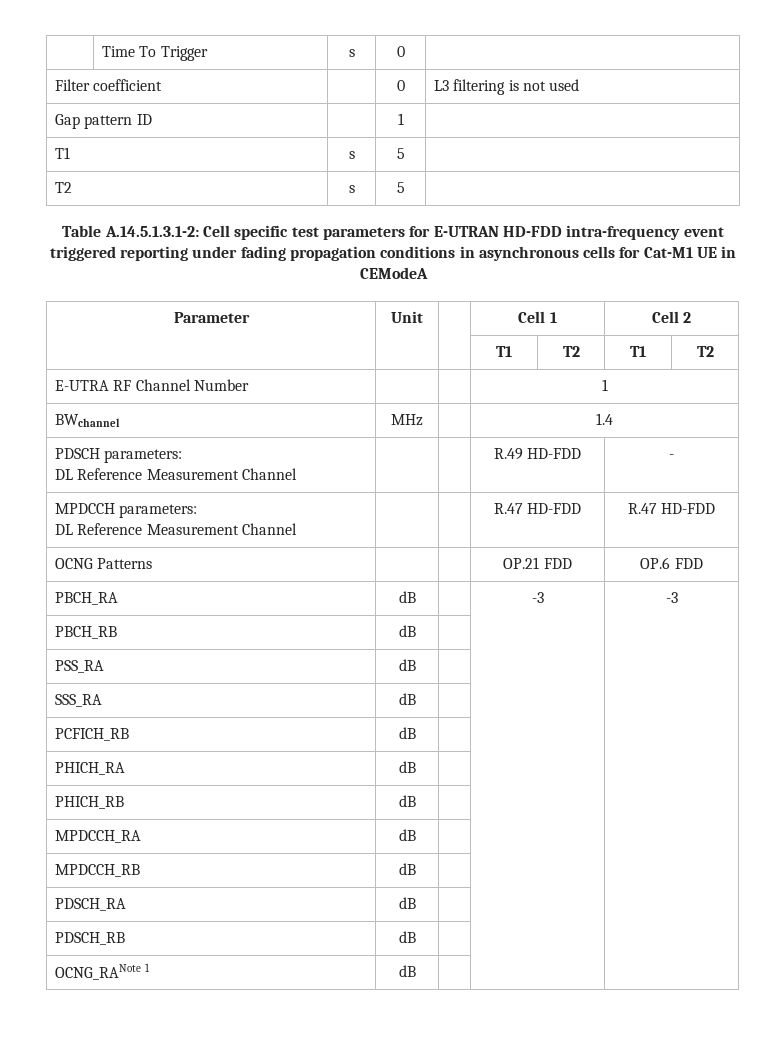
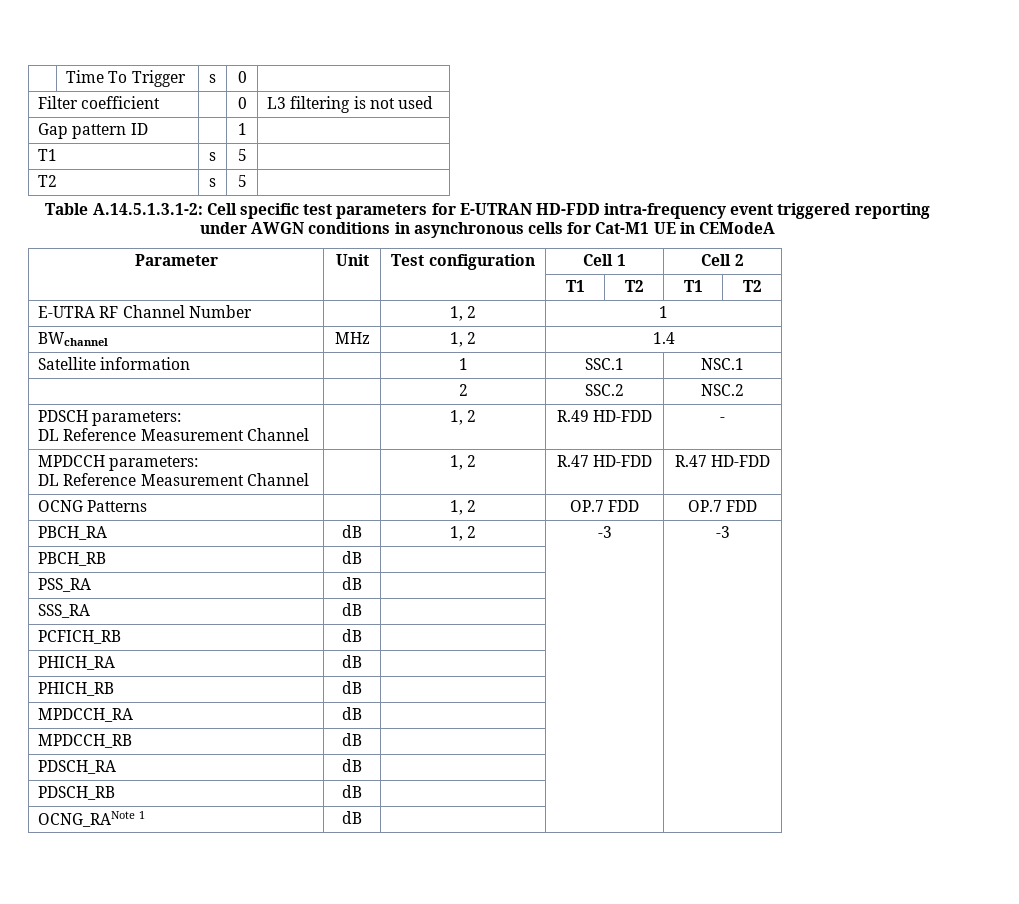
- Table A.14.5.1.3.1-2: Cell specific test parameters for E-UTRAN HD-FDD intra-frequency event triggered reporting under fading propagation conditions in asynchronous cells for Cat-M1 UE in CEModeA
+ Table A.14.5.1.3.1-2: Cell specific test parameters for E-UTRAN HD-FDD intra-frequency event triggered reporting under AWGN conditions in asynchronous cells for Cat-M1 UE in CEModeA
- Parameter | Unit | | Cell 1 | Cell 2
+ Parameter | Unit | Test configuration | Cell 1 | Cell 2
- E-UTRA RF Channel Number | | | 1
+ E-UTRA RF Channel Number | | 1, 2 | 1
- BWchannel | MHz | | 1.4
+ BWchannel | MHz | 1, 2 | 1.4
+ Satellite information | | 1 | SSC.1 | NSC.1
+ | | 2 | SSC.2 | NSC.2
  PDSCH parameters:
- DL Reference Measurement Channel | | | R.49 HD-FDD | -
+ DL Reference Measurement Channel | | 1, 2 | R.49 HD-FDD | -
  MPDCCH parameters:
- DL Reference Measurement Channel | | | R.47 HD-FDD | R.47 HD-FDD
+ DL Reference Measurement Channel | | 1, 2 | R.47 HD-FDD | R.47 HD-FDD
- OCNG Patterns | | | OP.21 FDD | OP.6 FDD
+ OCNG Patterns | | 1, 2 | OP.7 FDD | OP.7 FDD
- PBCH_RA | dB | | -3 | -3
+ PBCH_RA | dB | 1, 2 | -3 | -3

